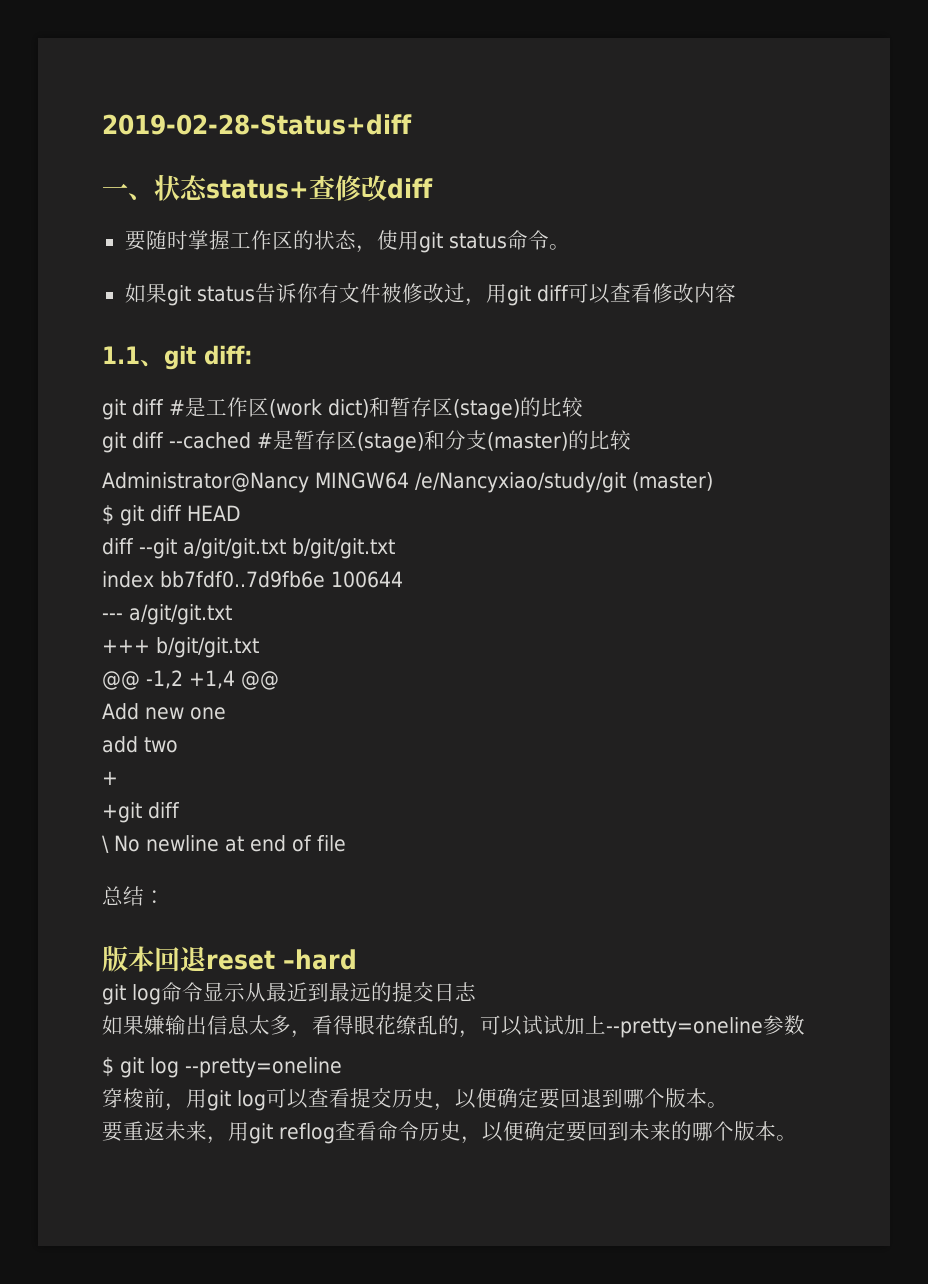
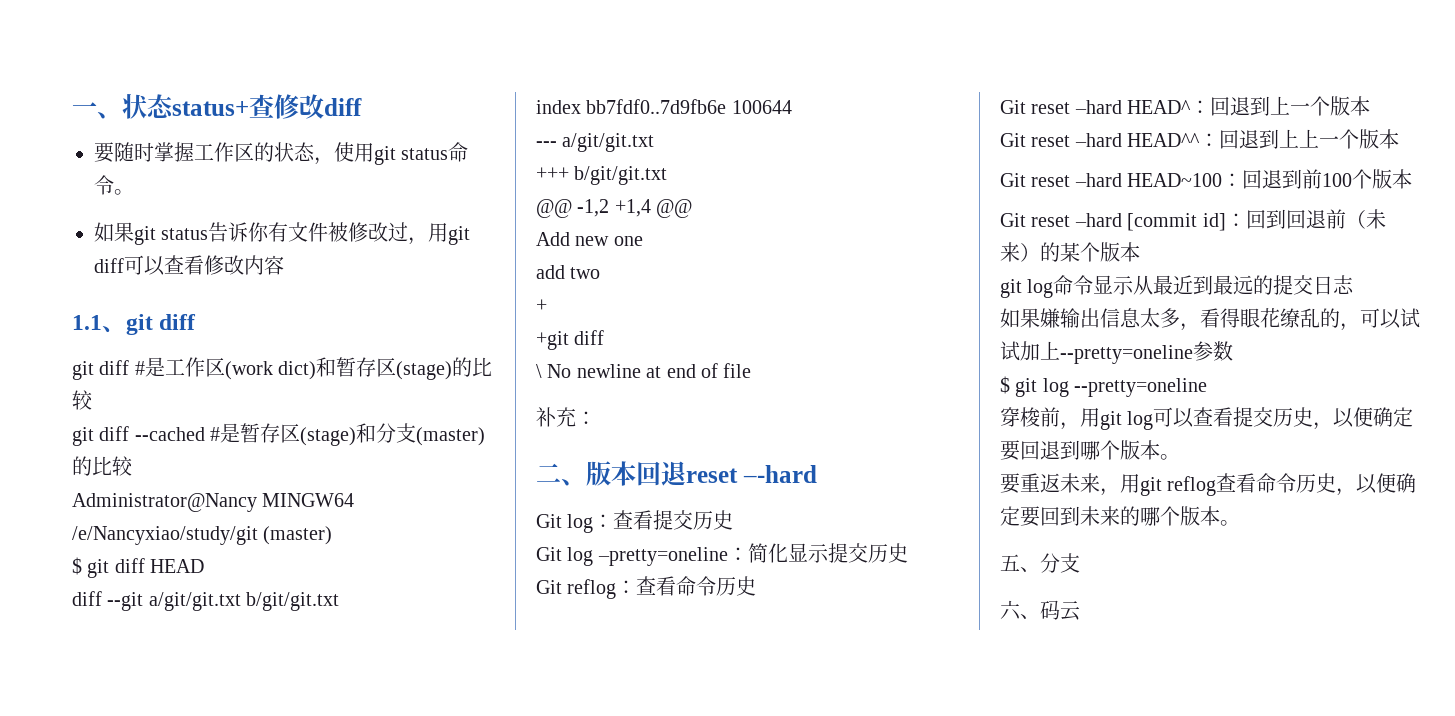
- 2019-02-28-Status+diff
- 1.1、git diff:
+ 1.1、git diff
- 总结：
+ 补充：
- 版本回退reset –hard
+ 二、版本回退reset –-hard
+ Git log：查看提交历史
+ Git log –pretty=oneline：简化显示提交历史
+ Git reflog：查看命令历史
+ Git reset –hard HEAD^：回退到上一个版本
+ Git reset –hard HEAD^^：回退到上上一个版本
+ Git reset –hard HEAD~100：回退到前100个版本
+ Git reset –hard [commit id]：回到回退前（未来）的某个版本
+ 五、分支
+ 六、码云

